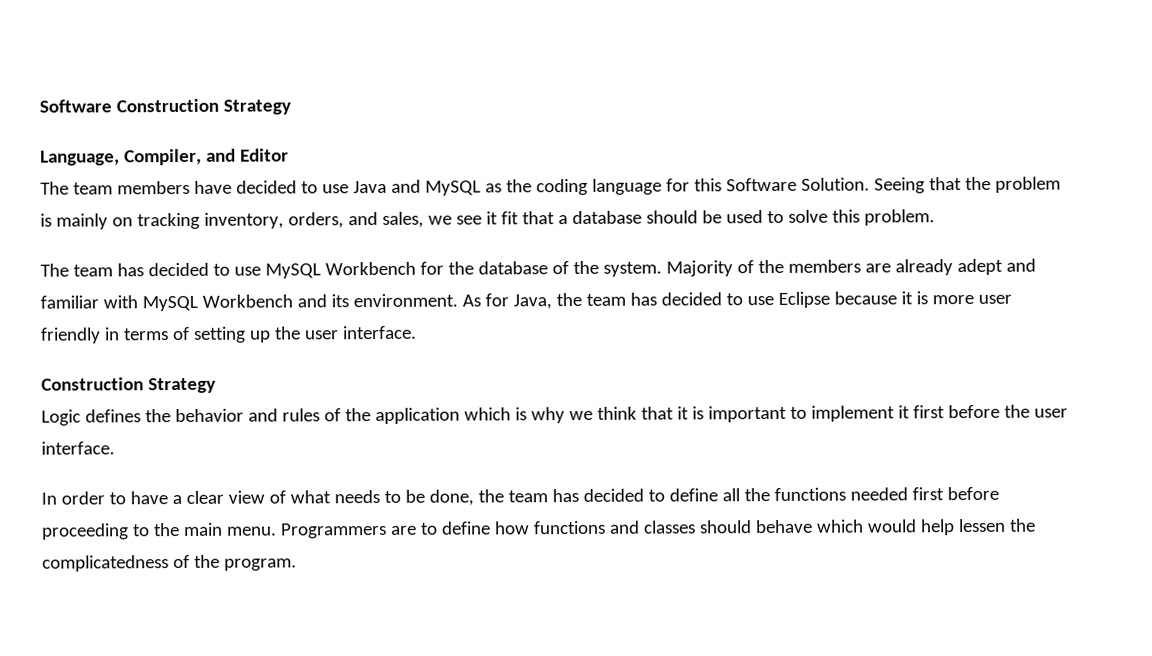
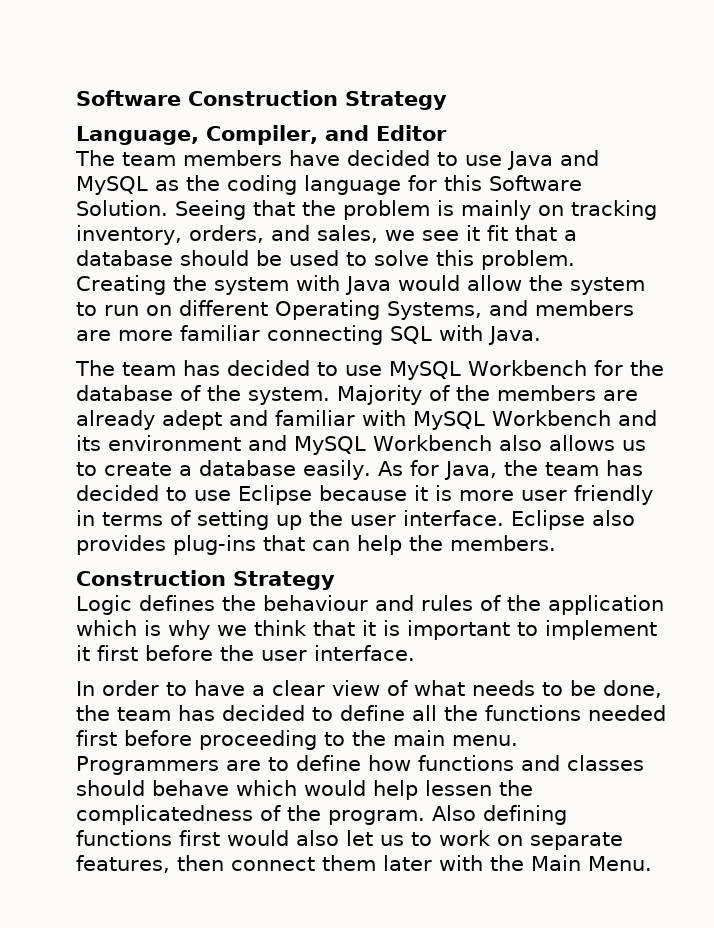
+ Creating the system with Java would allow the system to run on different Operating Systems, and members are more familiar connecting SQL with Java.
- Majority of the members are already adept and familiar with MySQL Workbench and its environment.
+ Majority of the members are already adept and familiar with MySQL Workbench and its environment and MySQL Workbench also allows us to create a database easily.
+ Eclipse also provides plug-ins that can help the members.
- Logic defines the behavior and rules of the application which is why we think that it is important to implement it first before the user interface.
+ Logic defines the behaviour and rules of the application which is why we think that it is important to implement it first before the user interface.
+ Also defining functions first would also let us to work on separate features, then connect them later with the Main Menu.

